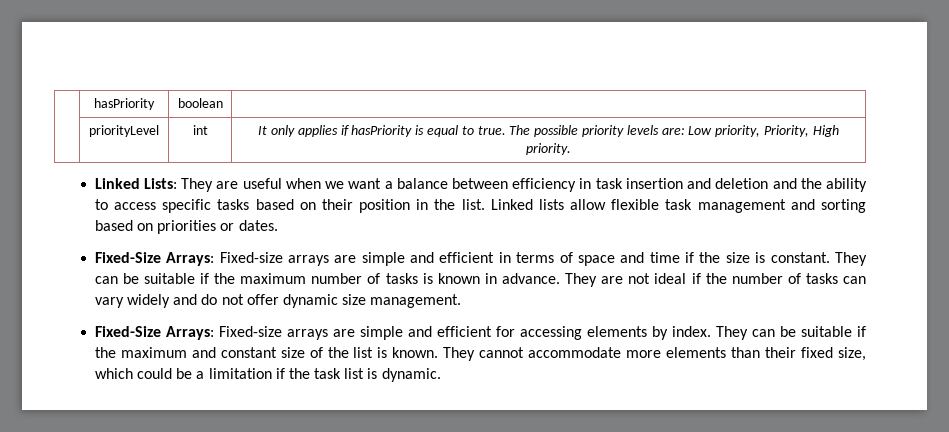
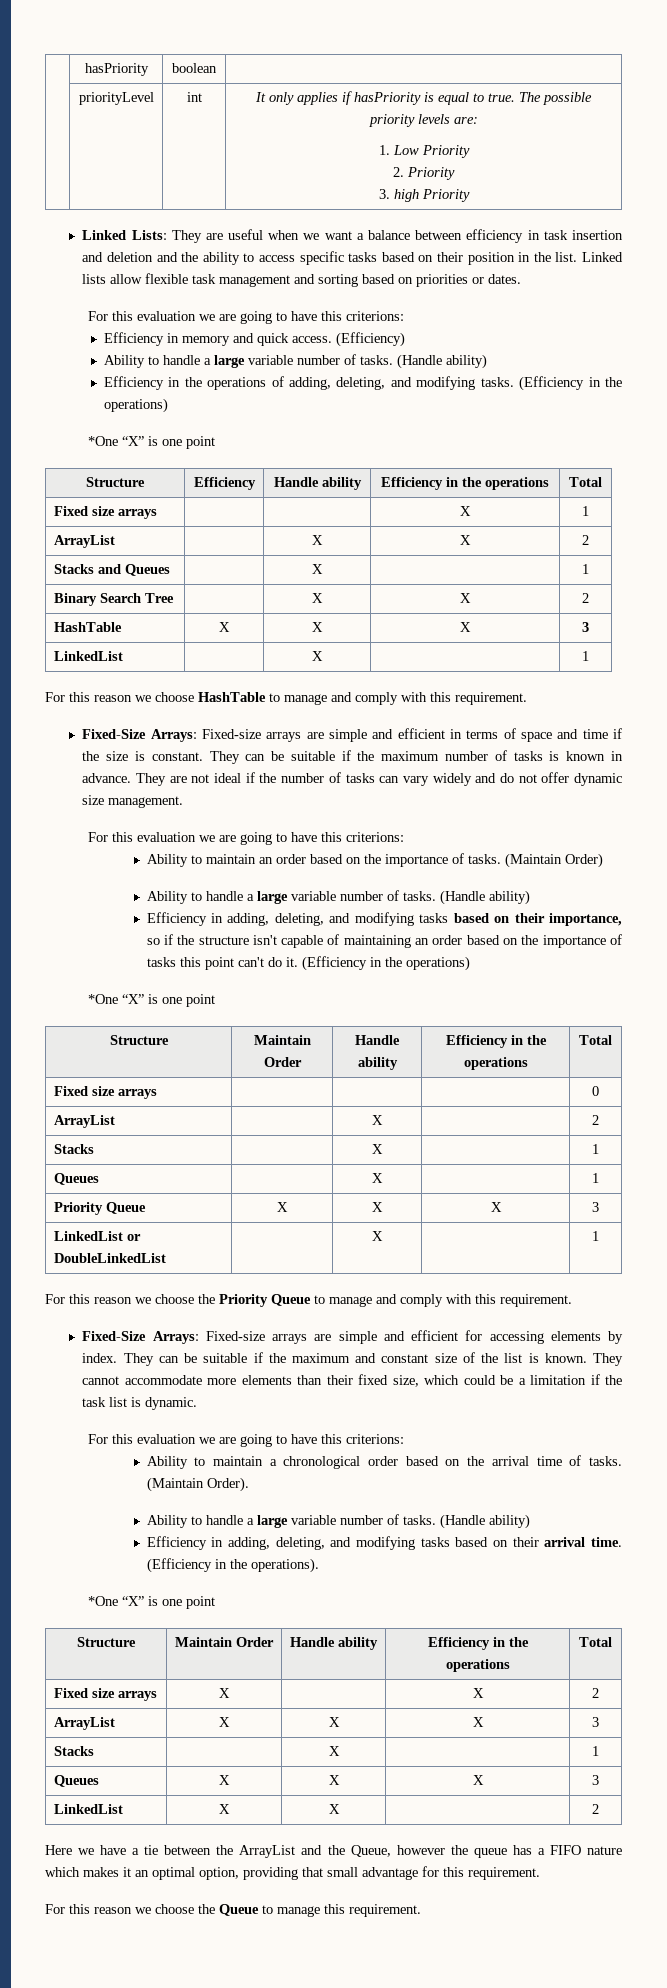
- | priorityLevel | int | It only applies if hasPriority is equal to true. The possible priority levels are: Low priority, Priority, High priority.
+ | priorityLevel | int | It only applies if hasPriority is equal to true. The possible priority levels are:
+ 1. Low Priority
+ 2. Priority
+ 3. high Priority
  Linked lists allow flexible task management and sorting based on priorities or dates.
+ For this evaluation we are going to have this criterions:
+ Efficiency in memory and quick access. (Efficiency)
+ Ability to handle a large variable number of tasks. (Handle ability)
+ Efficiency in the operations of adding, deleting, and modifying tasks. (Efficiency in the operations)
+ *One “X” is one point
+ Structure | Efficiency | Handle ability | Efficiency in the operations | Total
+ Fixed size arrays | | | X | 1
+ ArrayList | | X | X | 2
+ Stacks and Queues | | X | | 1
+ Binary Search Tree | | X | X | 2
+ HashTable | X | X | X | 3
+ LinkedList | | X | | 1
+ For this reason we choose HashTable to manage and comply with this requirement.
  They are not ideal if the number of tasks can vary widely and do not offer dynamic size management.
+ For this evaluation we are going to have this criterions:
+ Ability to maintain an order based on the importance of tasks. (Maintain Order)
+ Ability to handle a large variable number of tasks. (Handle ability)
+ Efficiency in adding, deleting, and modifying tasks based on their importance, so if the structure isn't capable of maintaining an order based on the importance of tasks this point can't do it. (Efficiency in the operations)
+ *One “X” is one point
+ Structure | Maintain Order | Handle ability | Efficiency in the operations | Total
+ Fixed size arrays | | | | 0
+ ArrayList | | X | | 2
+ Stacks | | X | | 1
+ Queues | | X | | 1
+ Priority Queue | X | X | X | 3
+ LinkedList or DoubleLinkedList | | X | | 1
+ For this reason we choose the Priority Queue to manage and comply with this requirement.
  They cannot accommodate more elements than their fixed size, which could be a limitation if the task list is dynamic.
+ For this evaluation we are going to have this criterions:
+ Ability to maintain a chronological order based on the arrival time of tasks. (Maintain Order).
+ Ability to handle a large variable number of tasks. (Handle ability)
+ Efficiency in adding, deleting, and modifying tasks based on their arrival time. (Efficiency in the operations).
+ *One “X” is one point
+ Structure | Maintain Order | Handle ability | Efficiency in the operations | Total
+ Fixed size arrays | X | | X | 2
+ ArrayList | X | X | X | 3
+ Stacks | | X | | 1
+ Queues | X | X | X | 3
+ LinkedList | X | X | | 2
+ Here we have a tie between the ArrayList and the Queue, however the queue has a FIFO nature which makes it an optimal option, providing that small advantage for this requirement.
+ For this reason we choose the Queue to manage this requirement.

